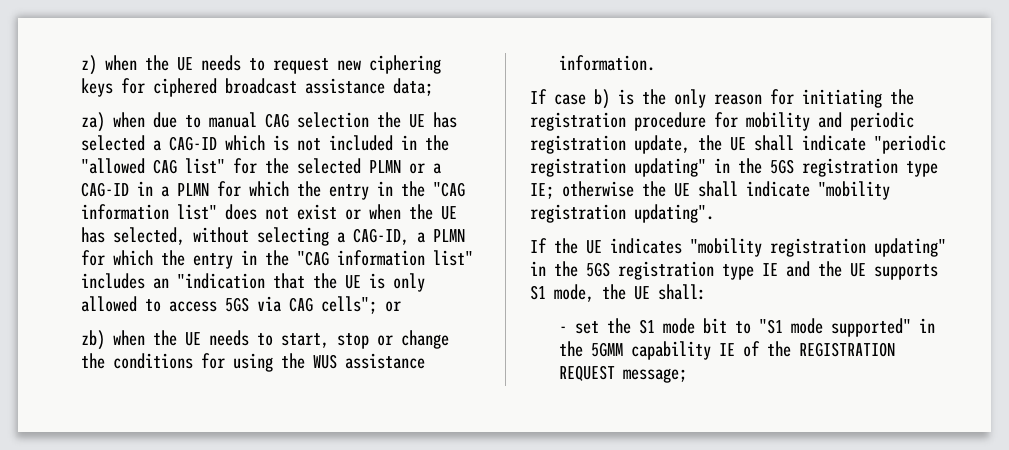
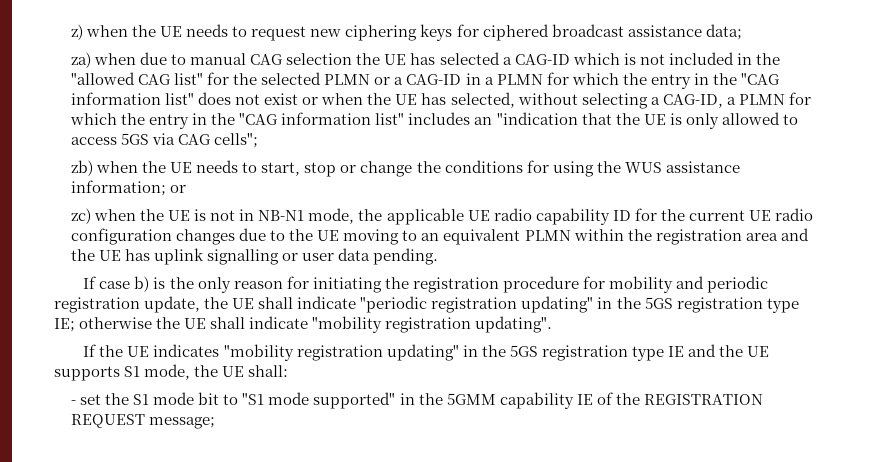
- za) when due to manual CAG selection the UE has selected a CAG-ID which is not included in the "allowed CAG list" for the selected PLMN or a CAG-ID in a PLMN for which the entry in the "CAG information list" does not exist or when the UE has selected, without selecting a CAG-ID, a PLMN for which the entry in the "CAG information list" includes an "indication that the UE is only allowed to access 5GS via CAG cells"; or
+ za) when due to manual CAG selection the UE has selected a CAG-ID which is not included in the "allowed CAG list" for the selected PLMN or a CAG-ID in a PLMN for which the entry in the "CAG information list" does not exist or when the UE has selected, without selecting a CAG-ID, a PLMN for which the entry in the "CAG information list" includes an "indication that the UE is only allowed to access 5GS via CAG cells";
- zb) when the UE needs to start, stop or change the conditions for using the WUS assistance information.
+ zb) when the UE needs to start, stop or change the conditions for using the WUS assistance information; or
+ zc) when the UE is not in NB-N1 mode, the applicable UE radio capability ID for the current UE radio configuration changes due to the UE moving to an equivalent PLMN within the registration area and the UE has uplink signalling or user data pending.

